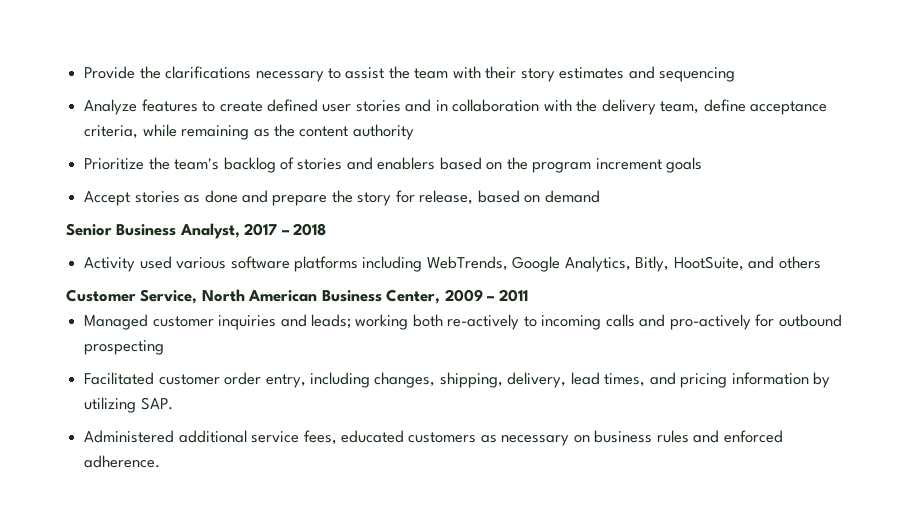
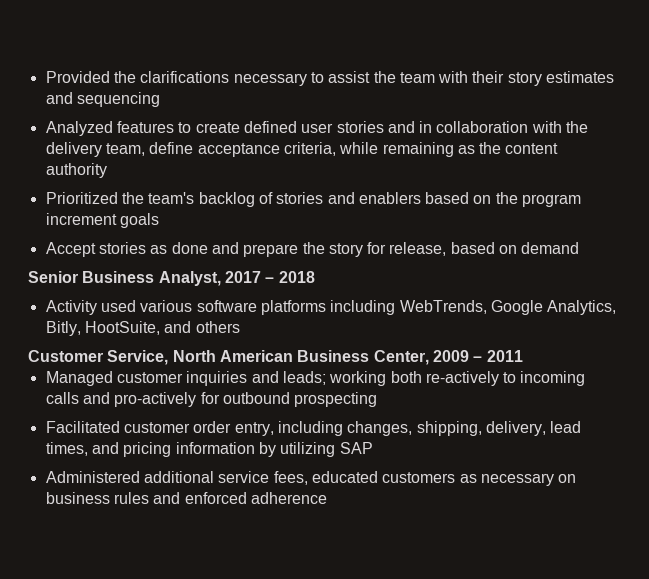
- Provide the clarifications necessary to assist the team with their story estimates and sequencing
+ Provided the clarifications necessary to assist the team with their story estimates and sequencing
- Analyze features to create defined user stories and in collaboration with the delivery team, define acceptance criteria, while remaining as the content authority
+ Analyzed features to create defined user stories and in collaboration with the delivery team, define acceptance criteria, while remaining as the content authority
- Prioritize the team's backlog of stories and enablers based on the program increment goals
+ Prioritized the team's backlog of stories and enablers based on the program increment goals
- Facilitated customer order entry, including changes, shipping, delivery, lead times, and pricing information by utilizing SAP.
+ Facilitated customer order entry, including changes, shipping, delivery, lead times, and pricing information by utilizing SAP
- Administered additional service fees, educated customers as necessary on business rules and enforced adherence.
+ Administered additional service fees, educated customers as necessary on business rules and enforced adherence

